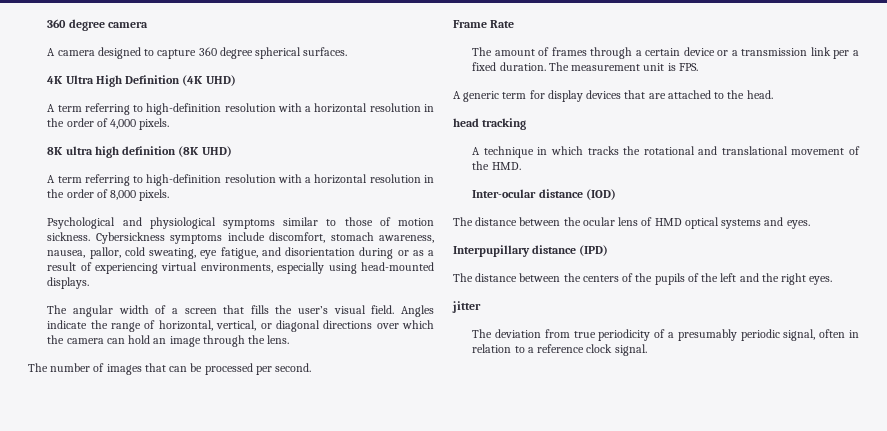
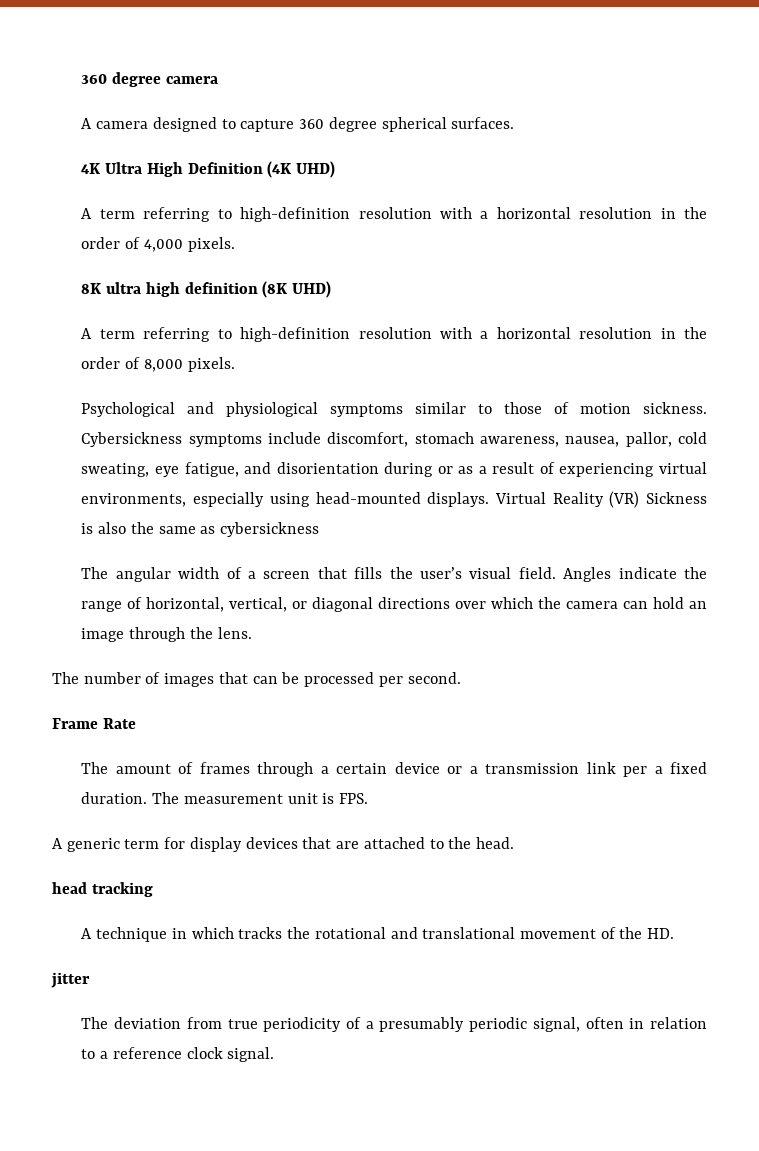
+ Virtual Reality (VR) Sickness is also the same as cybersickness
- A technique in which tracks the rotational and translational movement of the HMD.
- Inter-ocular distance (IOD)
- The distance between the ocular lens of HMD optical systems and eyes.
- Interpupillary distance (IPD)
- The distance between the centers of the pupils of the left and the right eyes.
+ A technique in which tracks the rotational and translational movement of the HD.

